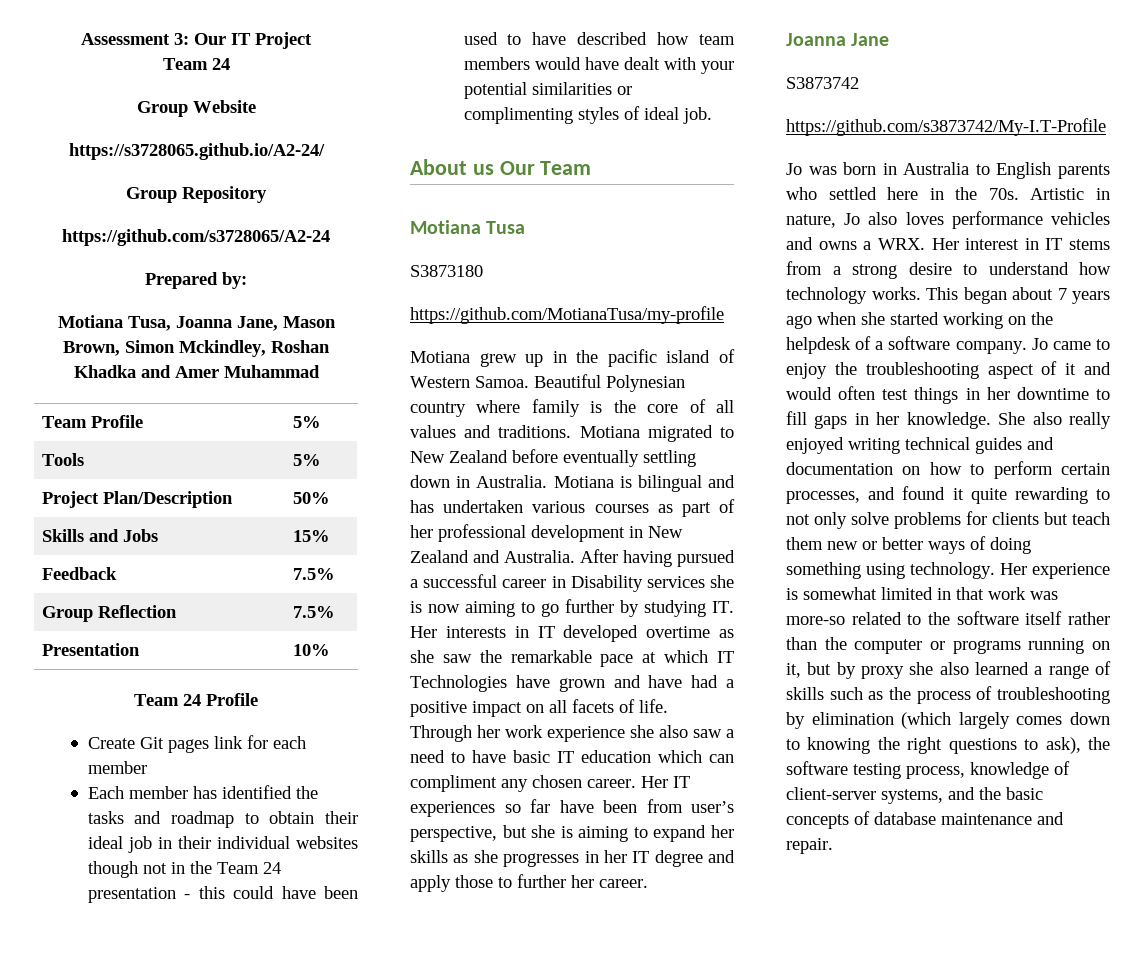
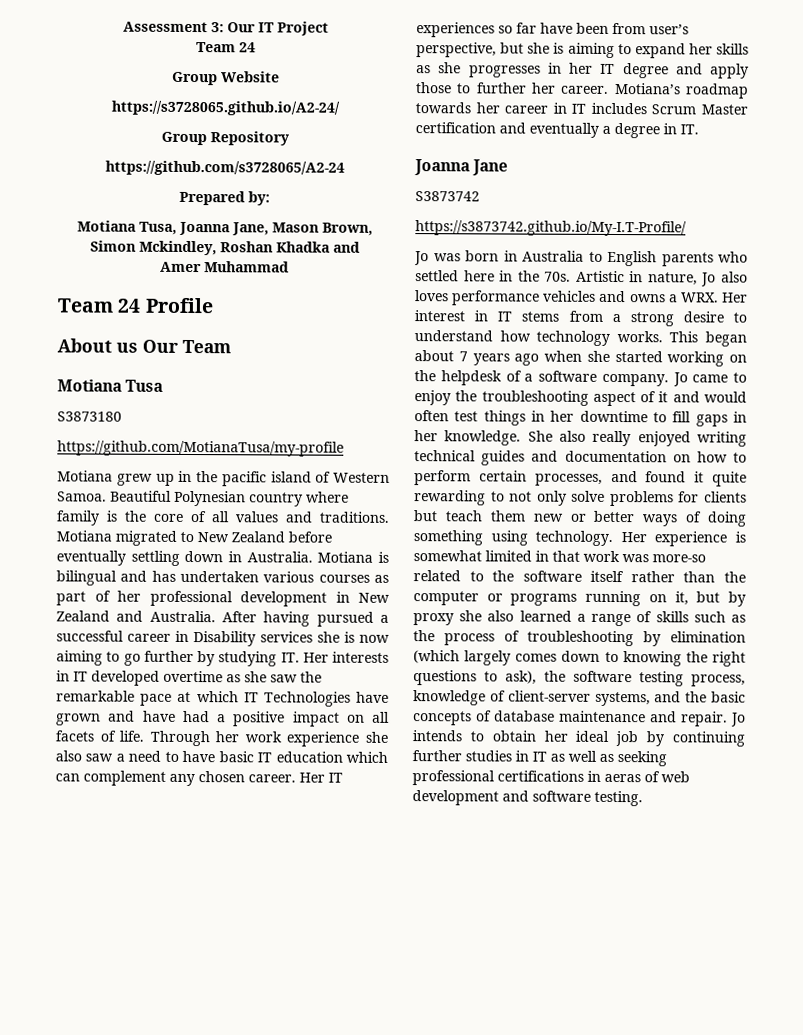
- Motiana Tusa, Joanna Jane, Mason Brown, Simon Mckindley, Roshan Khadka and Amer Muhammad
+ Motiana Tusa, Joanna Jane, Mason Brown, Simon Mckindley, Roshan Khadka and
+ Amer Muhammad
- Team Profile | 5%
- Tools | 5%
- Project Plan/Description | 50%
- Skills and Jobs | 15%
- Feedback | 7.5%
- Group Reflection | 7.5%
- Presentation | 10%
  Team 24 Profile
- Create Git pages link for each member
- Each member has identified the tasks and roadmap to obtain their ideal job in their individual websites though not in the Team 24 presentation - this could have been used to have described how team members would have dealt with your potential similarities or complimenting styles of ideal job.
- Through her work experience she also saw a need to have basic IT education which can compliment any chosen career.
+ Through her work experience she also saw a need to have basic IT education which can complement any chosen career.
+ Motiana’s roadmap towards her career in IT includes Scrum Master certification and eventually a degree in IT.
- https://github.com/s3873742/My-I.T-Profile
+ https://s3873742.github.io/My-I.T-Profile/
+ Jo intends to obtain her ideal job by continuing further studies in IT as well as seeking professional certifications in aeras of web development and software testing.

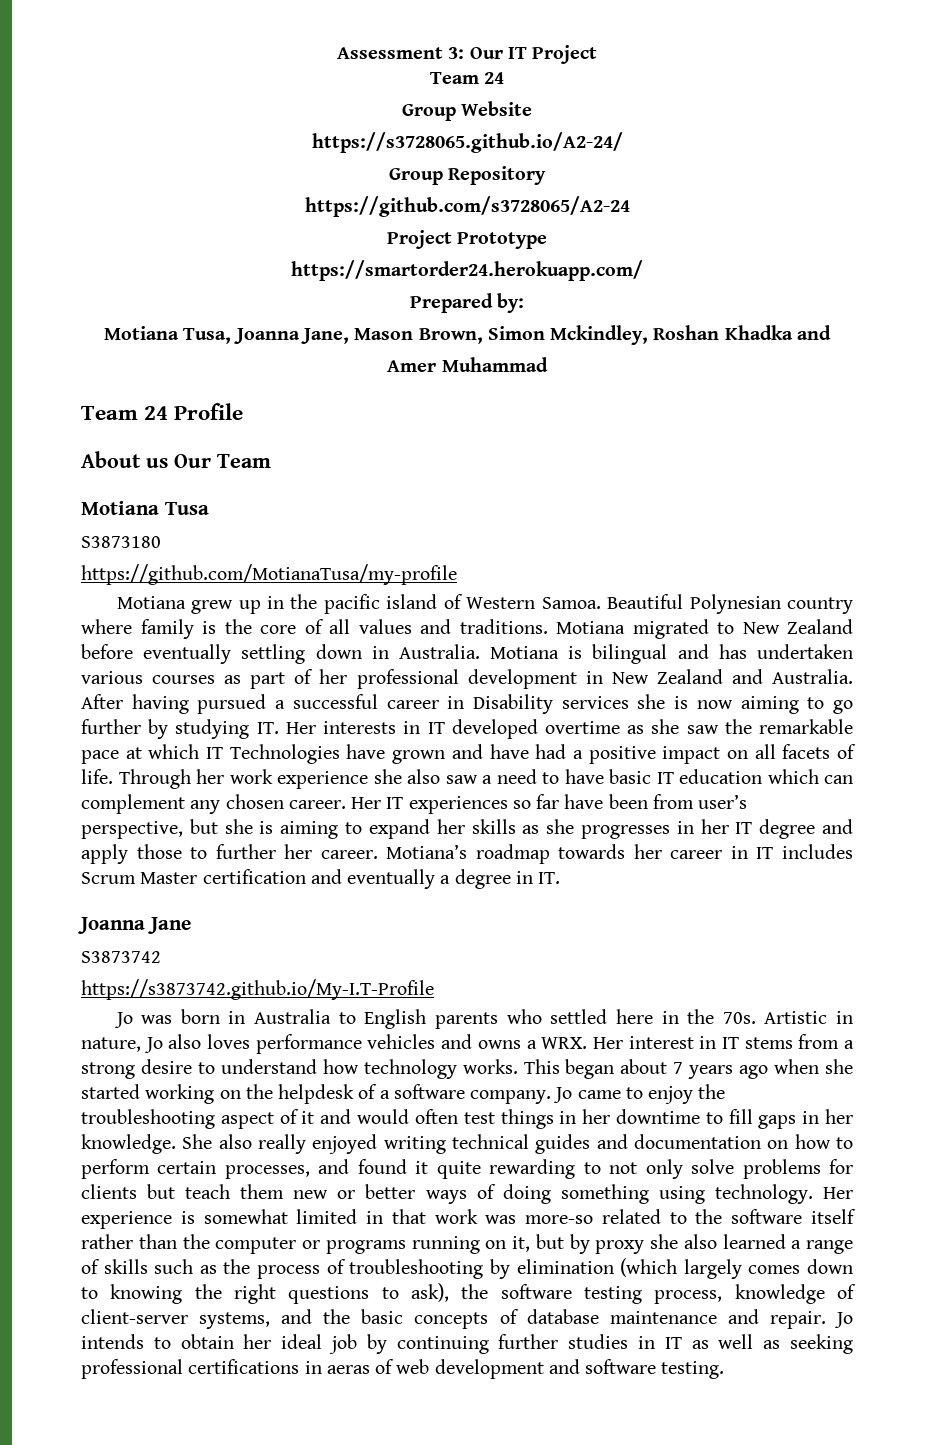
+ Project Prototype
+ https://smartorder24.herokuapp.com/
- https://s3873742.github.io/My-I.T-Profile/
+ https://s3873742.github.io/My-I.T-Profile

